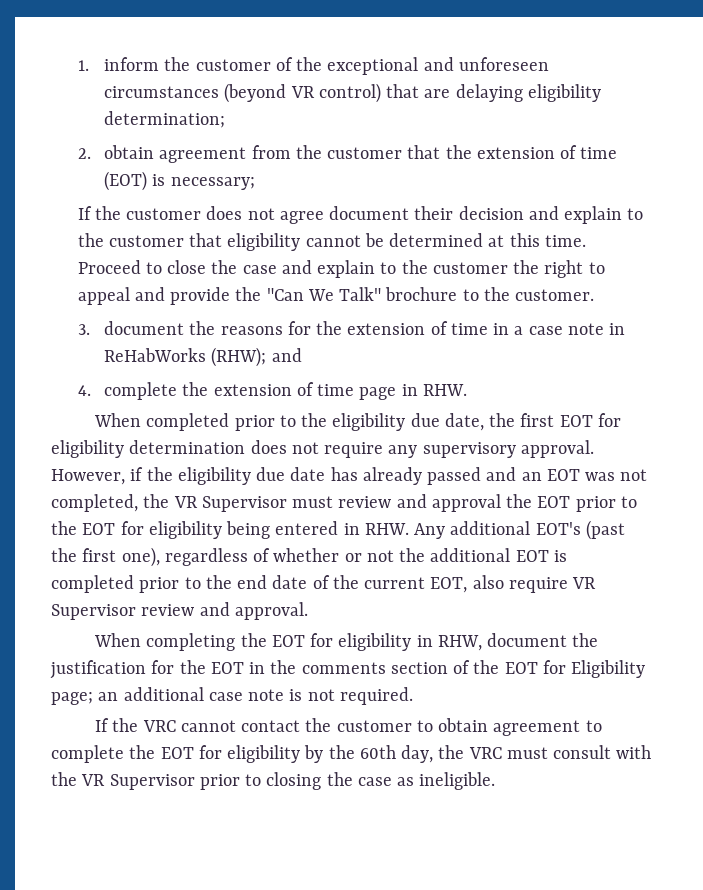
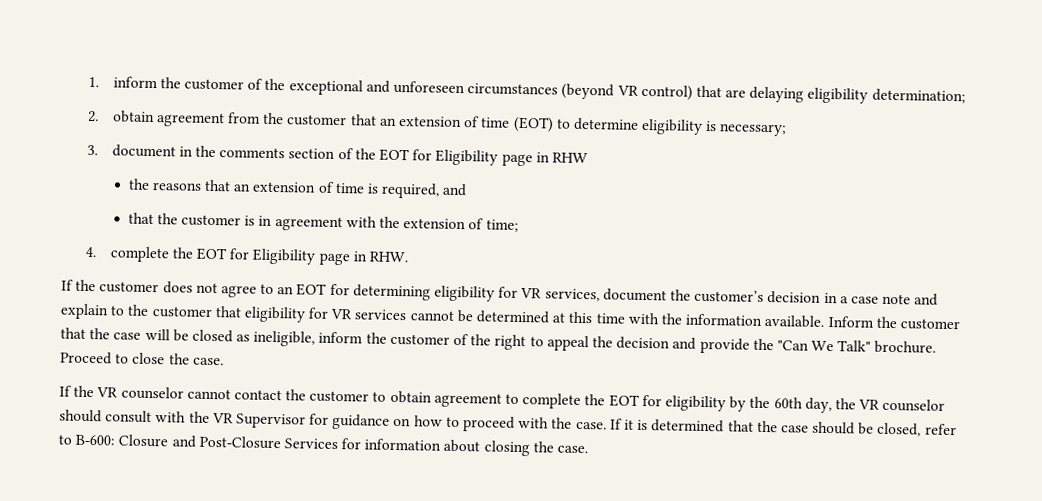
- 2. obtain agreement from the customer that the extension of time (EOT) is necessary;
+ 2. obtain agreement from the customer that an extension of time (EOT) to determine eligibility is necessary;
- If the customer does not agree document their decision and explain to the customer that eligibility cannot be determined at this time. Proceed to close the case and explain to the customer the right to appeal and provide the "Can We Talk" brochure to the customer.
- 3. document the reasons for the extension of time in a case note in ReHabWorks (RHW); and
- 4. complete the extension of time page in RHW.
- When completed prior to the eligibility due date, the first EOT for eligibility determination does not require any supervisory approval. However, if the eligibility due date has already passed and an EOT was not completed, the VR Supervisor must review and approval the EOT prior to the EOT for eligibility being entered in RHW. Any additional EOT's (past the first one), regardless of whether or not the additional EOT is completed prior to the end date of the current EOT, also require VR Supervisor review and approval.
- When completing the EOT for eligibility in RHW, document the justification for the EOT in the comments section of the EOT for Eligibility page; an additional case note is not required.
- If the VRC cannot contact the customer to obtain agreement to complete the EOT for eligibility by the 60th day, the VRC must consult with the VR Supervisor prior to closing the case as ineligible.
+ 3. document in the comments section of the EOT for Eligibility page in RHW
+ the reasons that an extension of time is required, and
+ that the customer is in agreement with the extension of time;
+ 4. complete the EOT for Eligibility page in RHW.
+ If the customer does not agree to an EOT for determining eligibility for VR services, document the customer’s decision in a case note and explain to the customer that eligibility for VR services cannot be determined at this time with the information available. Inform the customer that the case will be closed as ineligible, inform the customer of the right to appeal the decision and provide the "Can We Talk" brochure. Proceed to close the case.
+ If the VR counselor cannot contact the customer to obtain agreement to complete the EOT for eligibility by the 60th day, the VR counselor should consult with the VR Supervisor for guidance on how to proceed with the case. If it is determined that the case should be closed, refer to B-600: Closure and Post-Closure Services for information about closing the case.

